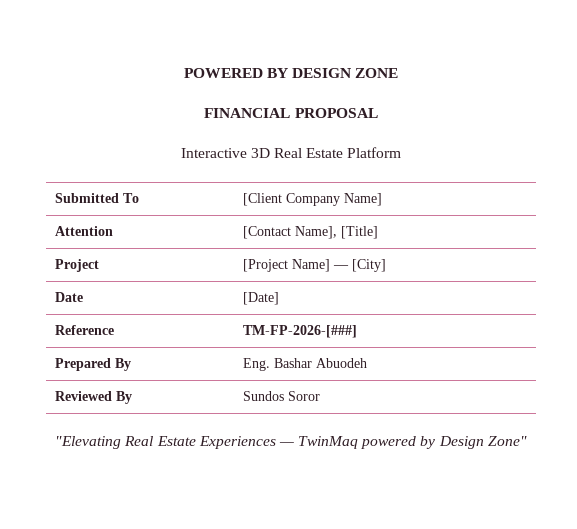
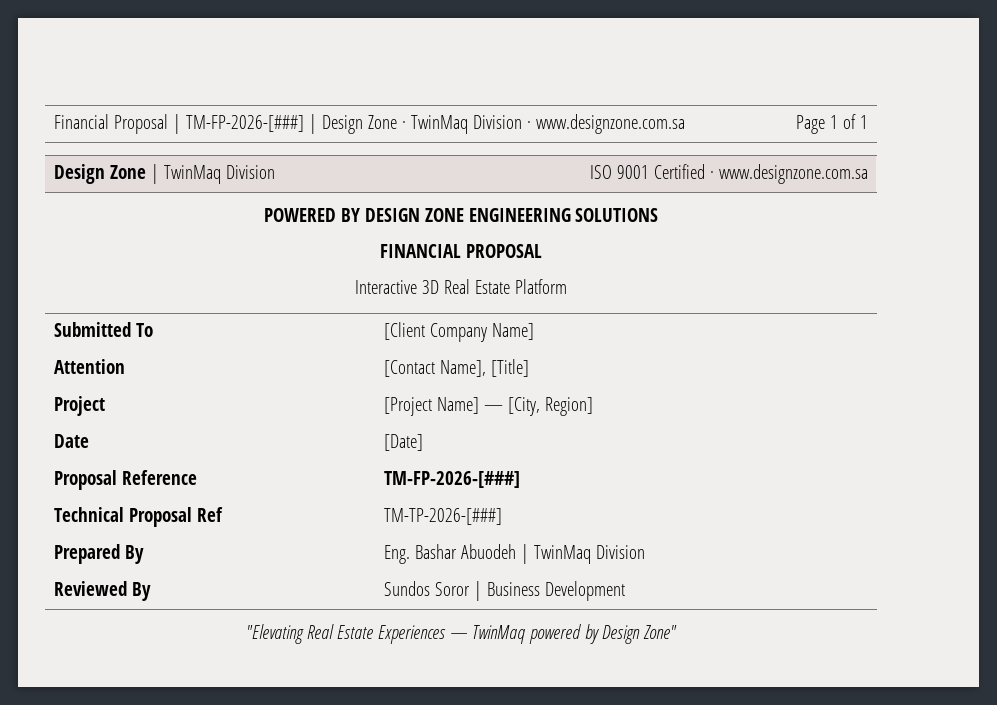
+ Financial Proposal | TM-FP-2026-[###] | Design Zone · TwinMaq Division · www.designzone.com.sa | Page 1 of 1
+ Design Zone | TwinMaq Division | ISO 9001 Certified · www.designzone.com.sa
- POWERED BY DESIGN ZONE
+ POWERED BY DESIGN ZONE ENGINEERING SOLUTIONS
- Project | [Project Name] — [City]
+ Project | [Project Name] — [City, Region]
- Reference | TM-FP-2026-[###]
+ Proposal Reference | TM-FP-2026-[###]
+ Technical Proposal Ref | TM-TP-2026-[###]
- Prepared By | Eng. Bashar Abuodeh
+ Prepared By | Eng. Bashar Abuodeh | TwinMaq Division
- Reviewed By | Sundos Soror
+ Reviewed By | Sundos Soror | Business Development

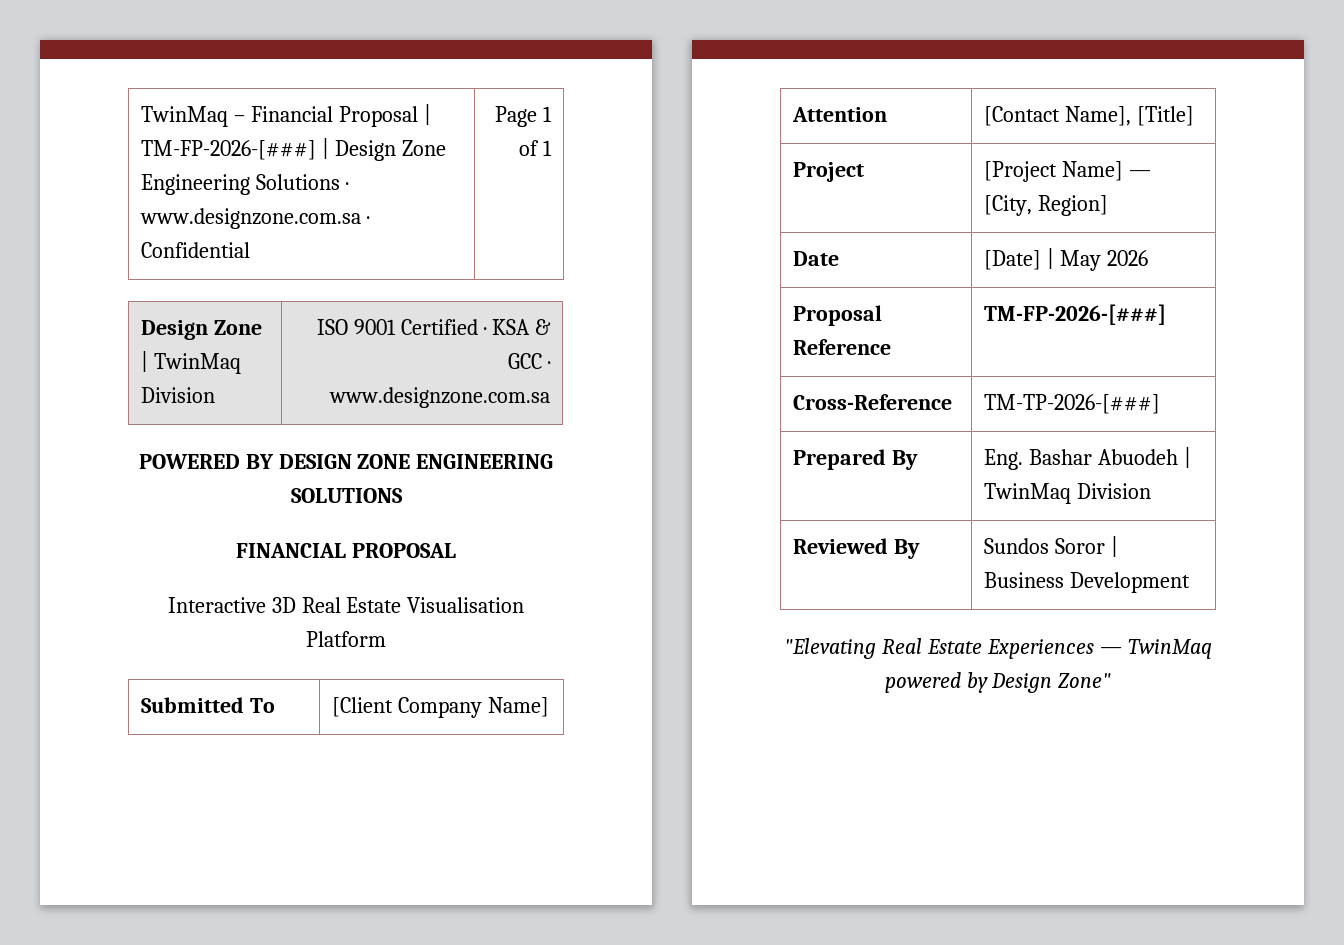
- Financial Proposal | TM-FP-2026-[###] | Design Zone · TwinMaq Division · www.designzone.com.sa | Page 1 of 1
+ TwinMaq – Financial Proposal | TM-FP-2026-[###] | Design Zone Engineering Solutions · www.designzone.com.sa · Confidential | Page 1 of 1
- Design Zone | TwinMaq Division | ISO 9001 Certified · www.designzone.com.sa
+ Design Zone | TwinMaq Division | ISO 9001 Certified · KSA & GCC · www.designzone.com.sa
- Interactive 3D Real Estate Platform
+ Interactive 3D Real Estate Visualisation Platform
- Date | [Date]
+ Date | [Date] | May 2026
- Technical Proposal Ref | TM-TP-2026-[###]
+ Cross-Reference | TM-TP-2026-[###]

